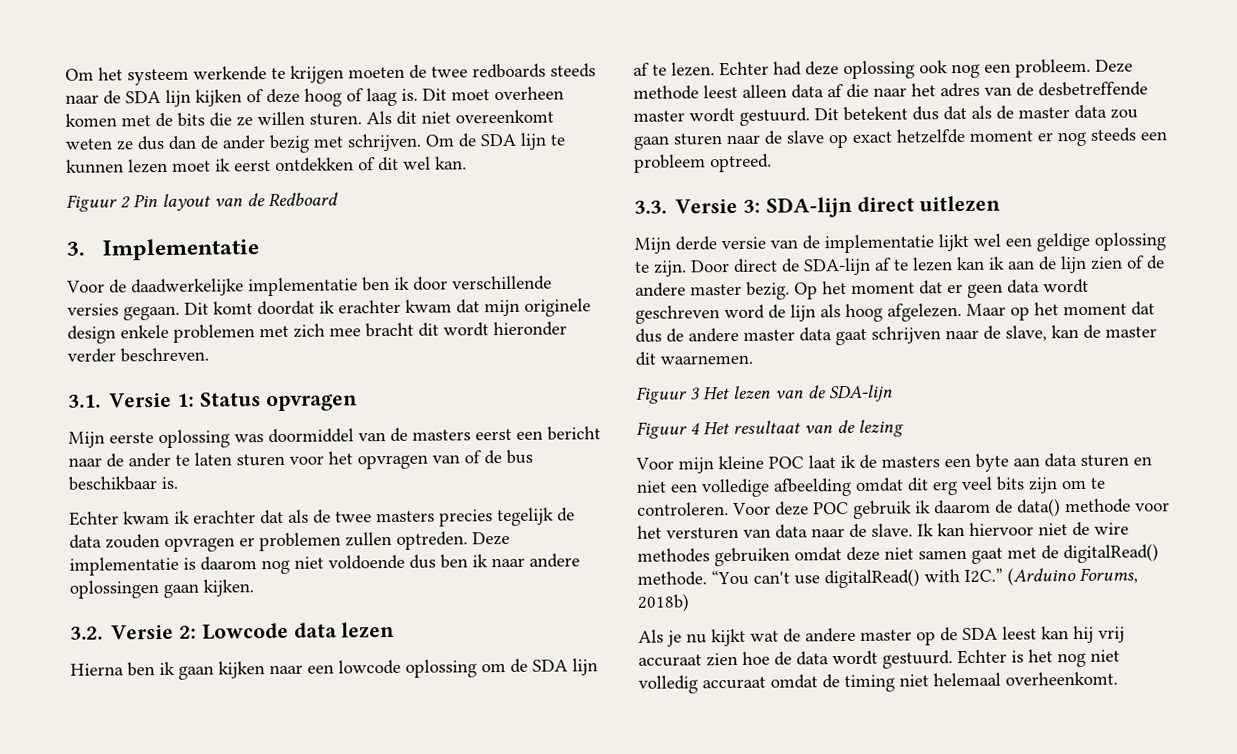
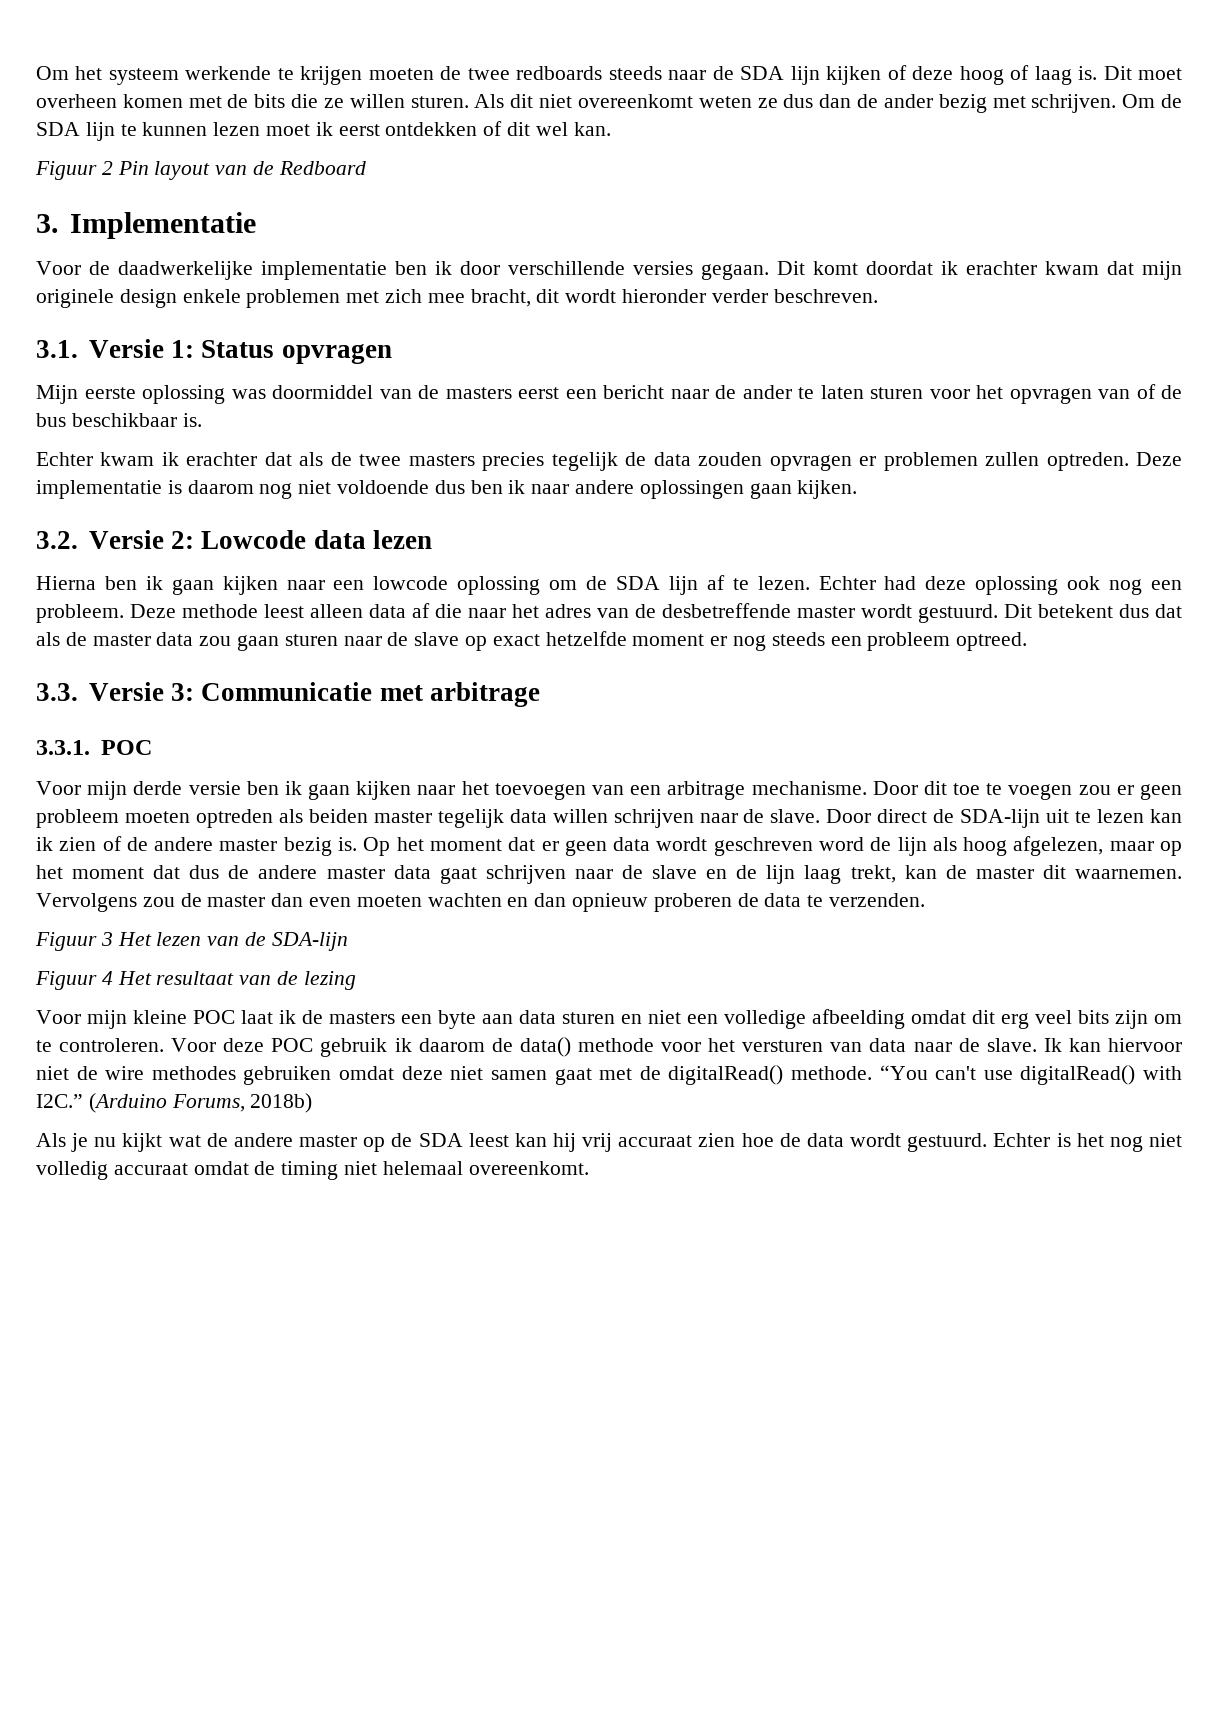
- Dit komt doordat ik erachter kwam dat mijn originele design enkele problemen met zich mee bracht dit wordt hieronder verder beschreven.
+ Dit komt doordat ik erachter kwam dat mijn originele design enkele problemen met zich mee bracht, dit wordt hieronder verder beschreven.
- 3.3. Versie 3: SDA-lijn direct uitlezen
- Mijn derde versie van de implementatie lijkt wel een geldige oplossing te zijn.
+ 3.3. Versie 3: Communicatie met arbitrage
+ 3.3.1. POC
+ Voor mijn derde versie ben ik gaan kijken naar het toevoegen van een arbitrage mechanisme. Door dit toe te voegen zou er geen probleem moeten optreden als beiden master tegelijk data willen schrijven naar de slave.
- Door direct de SDA-lijn af te lezen kan ik aan de lijn zien of de andere master bezig.
+ Door direct de SDA-lijn uit te lezen kan ik zien of de andere master bezig is.
- Op het moment dat er geen data wordt geschreven word de lijn als hoog afgelezen. Maar op het moment dat dus de andere master data gaat schrijven naar de slave, kan de master dit waarnemen.
+ Op het moment dat er geen data wordt geschreven word de lijn als hoog afgelezen, maar op het moment dat dus de andere master data gaat schrijven naar de slave en de lijn laag trekt, kan de master dit waarnemen. Vervolgens zou de master dan even moeten wachten en dan opnieuw proberen de data te verzenden.
- Echter is het nog niet volledig accuraat omdat de timing niet helemaal overheenkomt.
+ Echter is het nog niet volledig accuraat omdat de timing niet helemaal overeenkomt.

